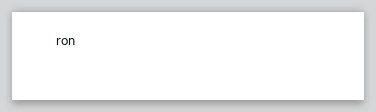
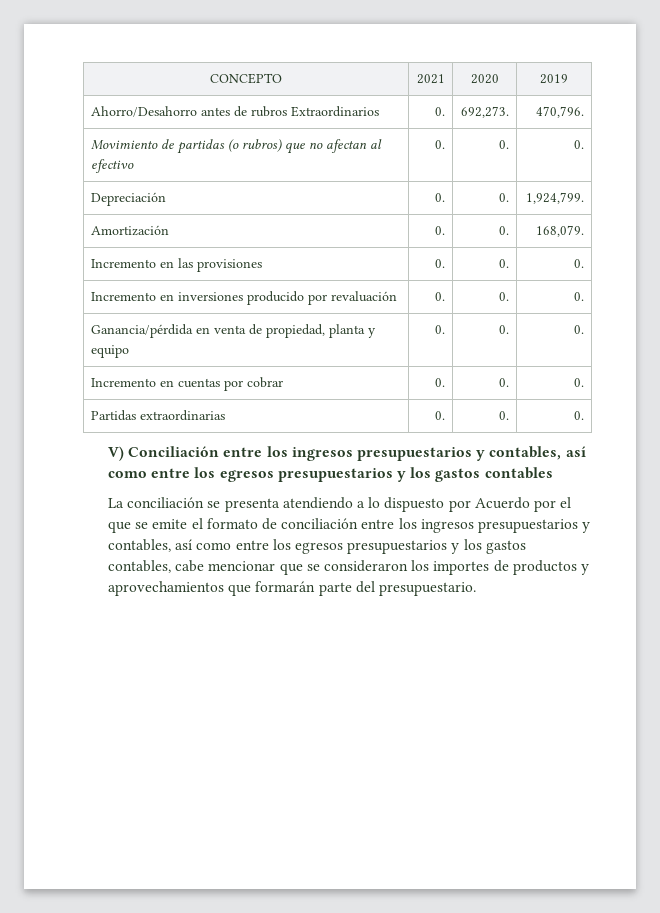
- ron
+ CONCEPTO | 2021 | 2020 | 2019
+ Ahorro/Desahorro antes de rubros Extraordinarios | 0. | 692,273. | 470,796.
+ Movimiento de partidas (o rubros) que no afectan al efectivo | 0. | 0. | 0.
+ Depreciación | 0. | 0. | 1,924,799.
+ Amortización | 0. | 0. | 168,079.
+ Incremento en las provisiones | 0. | 0. | 0.
+ Incremento en inversiones producido por revaluación | 0. | 0. | 0.
+ Ganancia/pérdida en venta de propiedad, planta y equipo | 0. | 0. | 0.
+ Incremento en cuentas por cobrar | 0. | 0. | 0.
+ Partidas extraordinarias | 0. | 0. | 0.
+ V) Conciliación entre los ingresos presupuestarios y contables, así como entre los egresos presupuestarios y los gastos contables
+ La conciliación se presenta atendiendo a lo dispuesto por Acuerdo por el que se emite el formato de conciliación entre los ingresos presupuestarios y contables, así como entre los egresos presupuestarios y los gastos contables, cabe mencionar que se consideraron los importes de productos y aprovechamientos que formarán parte del presupuestario.

